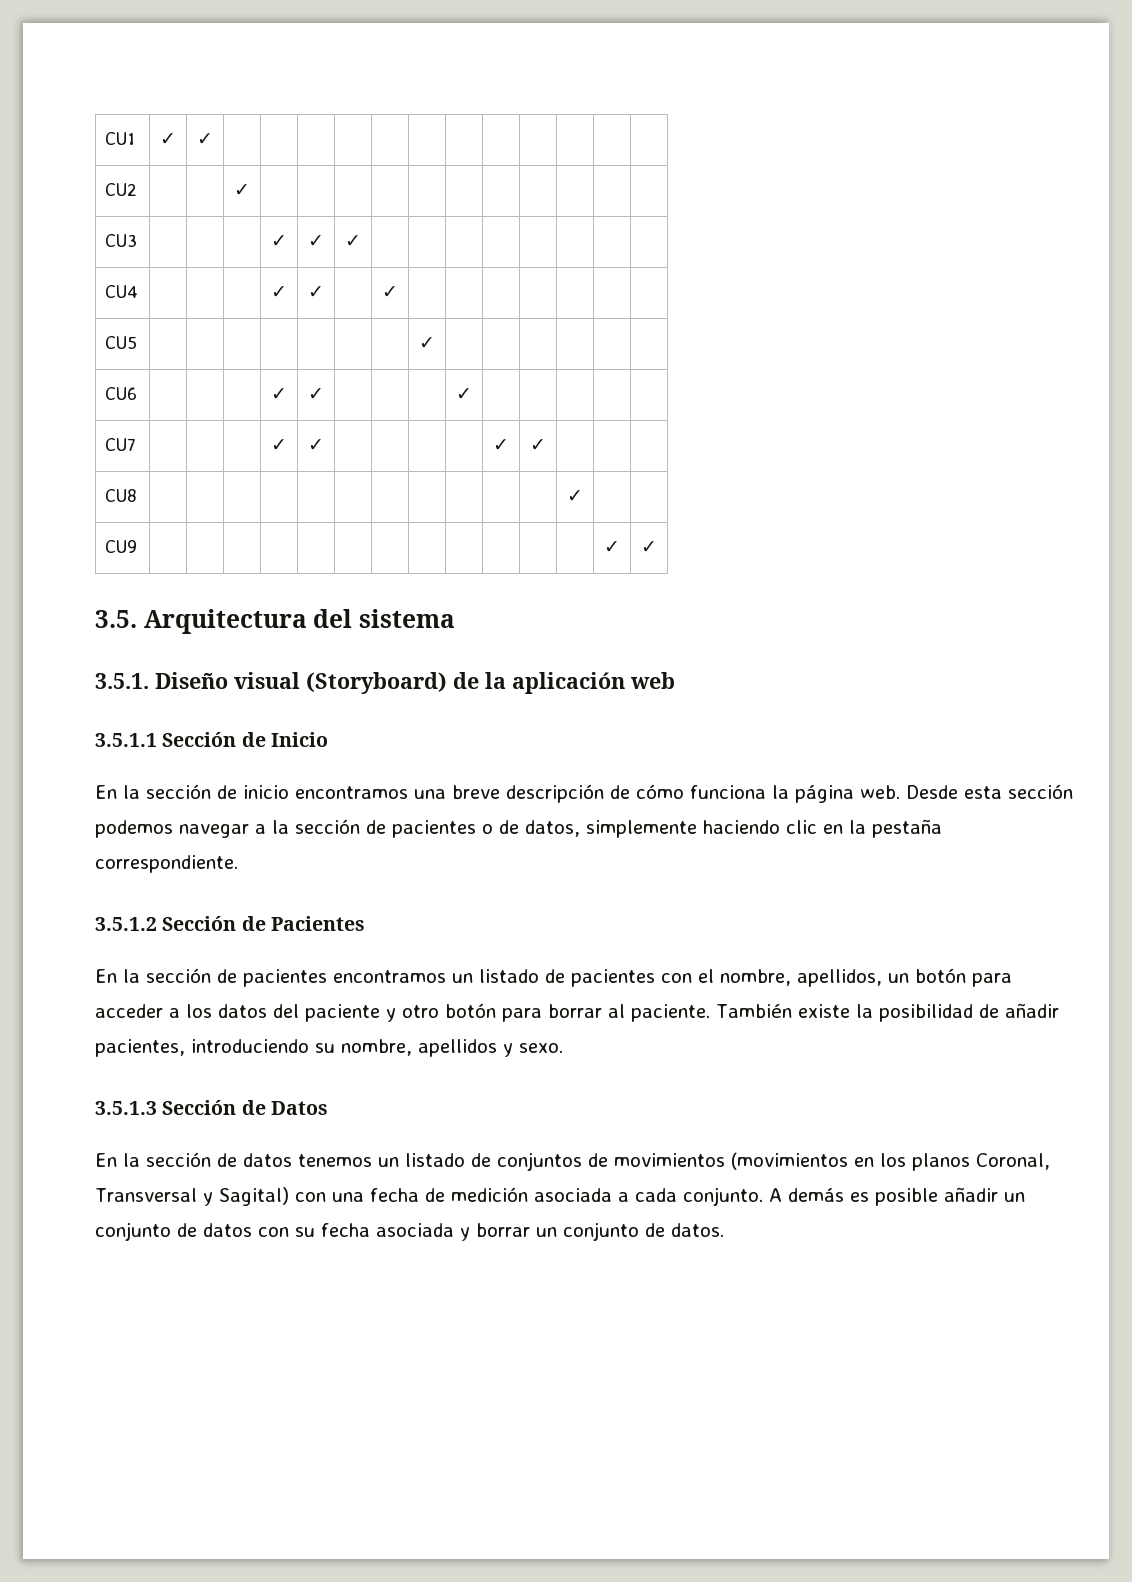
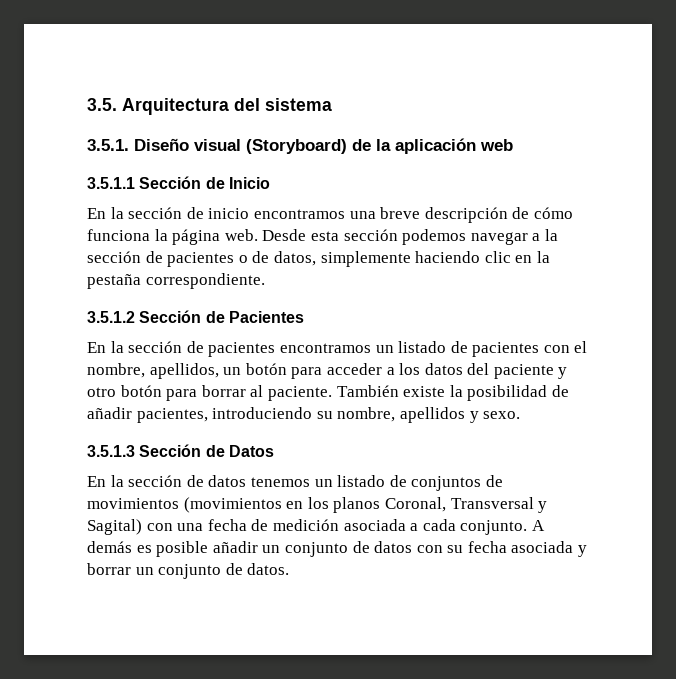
- CU1 | ✓ | ✓ | | | | | | | | | | | |
- CU2 | | | ✓ | | | | | | | | | | |
- CU3 | | | | ✓ | ✓ | ✓ | | | | | | | |
- CU4 | | | | ✓ | ✓ | | ✓ | | | | | | |
- CU5 | | | | | | | | ✓ | | | | | |
- CU6 | | | | ✓ | ✓ | | | | ✓ | | | | |
- CU7 | | | | ✓ | ✓ | | | | | ✓ | ✓ | | |
- CU8 | | | | | | | | | | | | ✓ | |
- CU9 | | | | | | | | | | | | | ✓ | ✓

